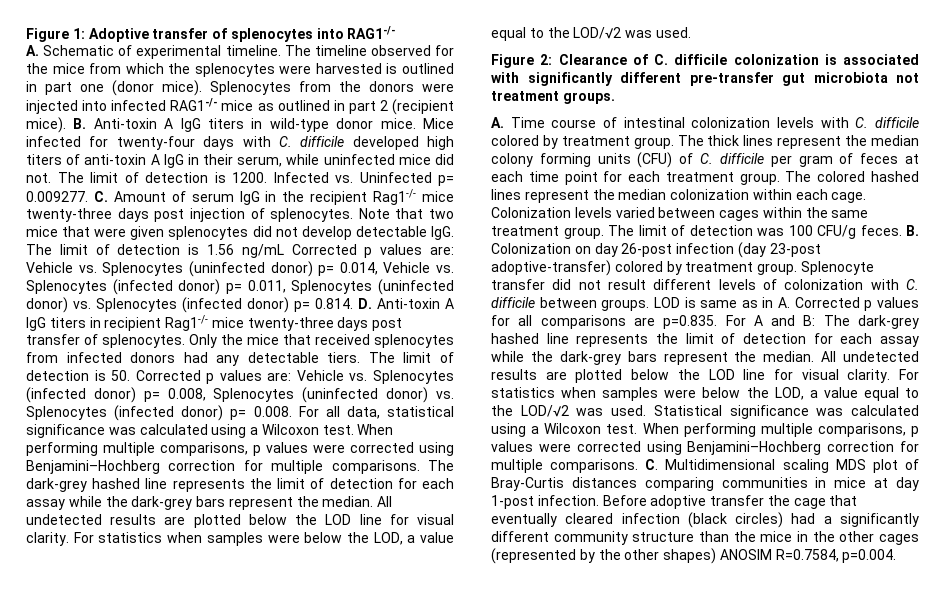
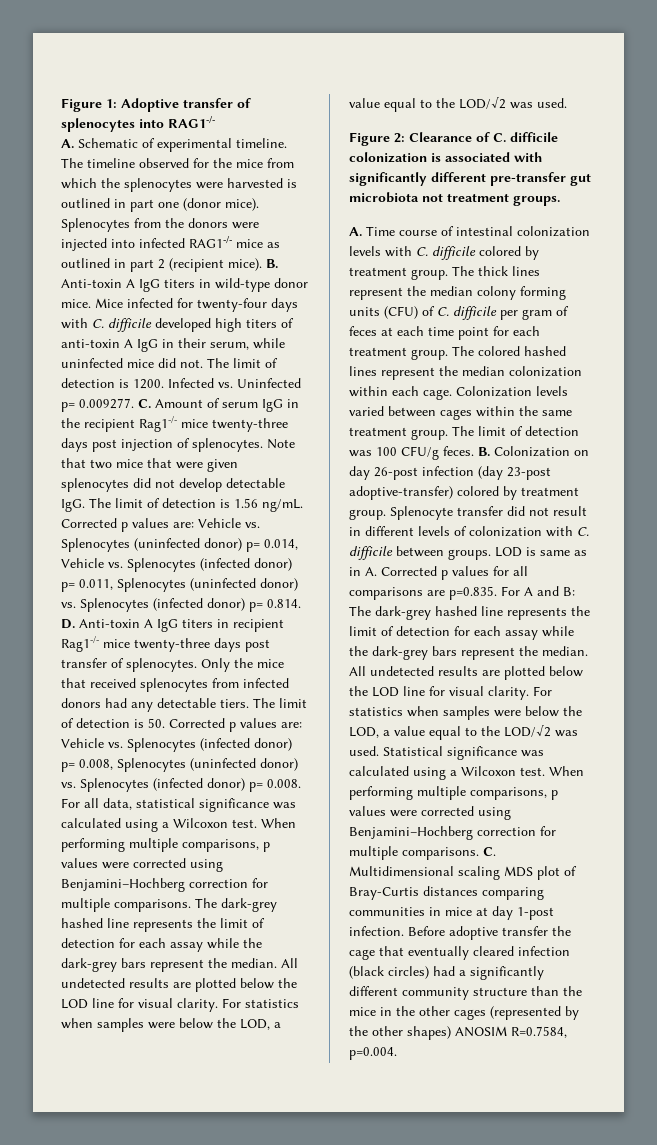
- Note that two mice that were given splenocytes did not develop detectable IgG. The limit of detection is 1.56 ng/mL Corrected p values are:
+ Note that two mice that were given splenocytes did not develop detectable IgG. The limit of detection is 1.56 ng/mL. Corrected p values are:
- Splenocyte transfer did not result different levels of colonization with C. difficile between groups.
+ Splenocyte transfer did not result in different levels of colonization with C. difficile between groups.

